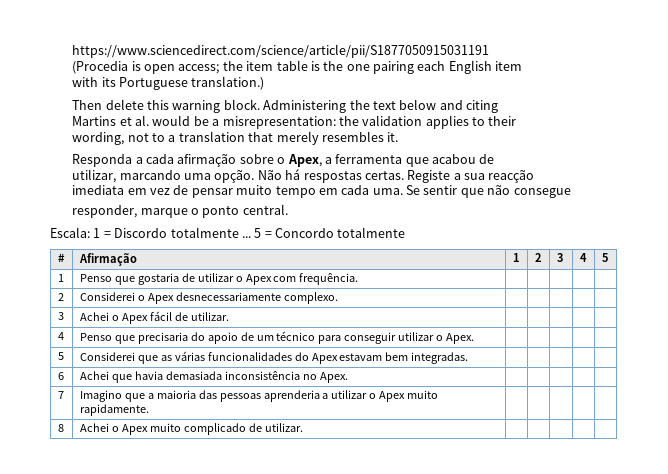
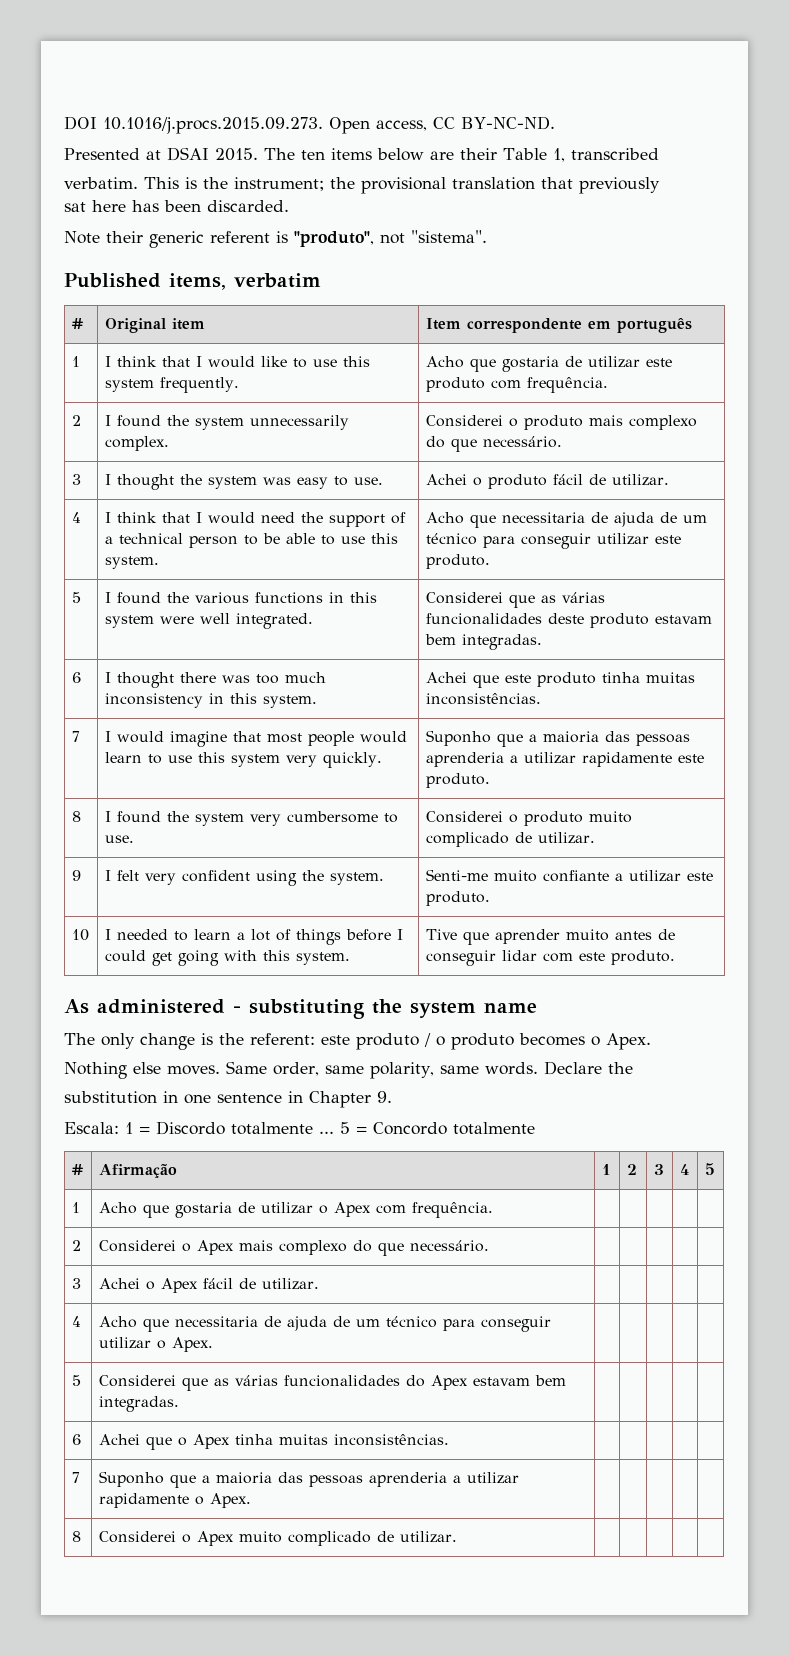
- https://www.sciencedirect.com/science/article/pii/S1877050915031191
- (Procedia is open access; the item table is the one pairing each English item
- with its Portuguese translation.)
- Then delete this warning block. Administering the text below and citing
- Martins et al. would be a misrepresentation: the validation applies to their
- wording, not to a translation that merely resembles it.
- Responda a cada afirmação sobre o Apex, a ferramenta que acabou de
- utilizar, marcando uma opção. Não há respostas certas. Registe a sua reacção
- imediata em vez de pensar muito tempo em cada uma. Se sentir que não consegue
- responder, marque o ponto central.
+ DOI 10.1016/j.procs.2015.09.273. Open access, CC BY-NC-ND.
+ Presented at DSAI 2015. The ten items below are their Table 1, transcribed
+ verbatim. This is the instrument; the provisional translation that previously
+ sat here has been discarded.
+ Note their generic referent is "produto", not "sistema".
+ Published items, verbatim
+ # | Original item | Item correspondente em português
+ 1 | I think that I would like to use this system frequently. | Acho que gostaria de utilizar este produto com frequência.
+ 2 | I found the system unnecessarily complex. | Considerei o produto mais complexo do que necessário.
+ 3 | I thought the system was easy to use. | Achei o produto fácil de utilizar.
+ 4 | I think that I would need the support of a technical person to be able to use this system. | Acho que necessitaria de ajuda de um técnico para conseguir utilizar este produto.
+ 5 | I found the various functions in this system were well integrated. | Considerei que as várias funcionalidades deste produto estavam bem integradas.
+ 6 | I thought there was too much inconsistency in this system. | Achei que este produto tinha muitas inconsistências.
+ 7 | I would imagine that most people would learn to use this system very quickly. | Suponho que a maioria das pessoas aprenderia a utilizar rapidamente este produto.
+ 8 | I found the system very cumbersome to use. | Considerei o produto muito complicado de utilizar.
+ 9 | I felt very confident using the system. | Senti-me muito confiante a utilizar este produto.
+ 10 | I needed to learn a lot of things before I could get going with this system. | Tive que aprender muito antes de conseguir lidar com este produto.
+ As administered - substituting the system name
+ The only change is the referent: este produto / o produto becomes o Apex.
+ Nothing else moves. Same order, same polarity, same words. Declare the
+ substitution in one sentence in Chapter 9.
- 1 | Penso que gostaria de utilizar o Apex com frequência. | | | | |
+ 1 | Acho que gostaria de utilizar o Apex com frequência. | | | | |
- 2 | Considerei o Apex desnecessariamente complexo. | | | | |
+ 2 | Considerei o Apex mais complexo do que necessário. | | | | |
- 4 | Penso que precisaria do apoio de um técnico para conseguir utilizar o Apex. | | | | |
+ 4 | Acho que necessitaria de ajuda de um técnico para conseguir utilizar o Apex. | | | | |
- 6 | Achei que havia demasiada inconsistência no Apex. | | | | |
- 7 | Imagino que a maioria das pessoas aprenderia a utilizar o Apex muito rapidamente. | | | | |
- 8 | Achei o Apex muito complicado de utilizar. | | | | |
+ 6 | Achei que o Apex tinha muitas inconsistências. | | | | |
+ 7 | Suponho que a maioria das pessoas aprenderia a utilizar rapidamente o Apex. | | | | |
+ 8 | Considerei o Apex muito complicado de utilizar. | | | | |

